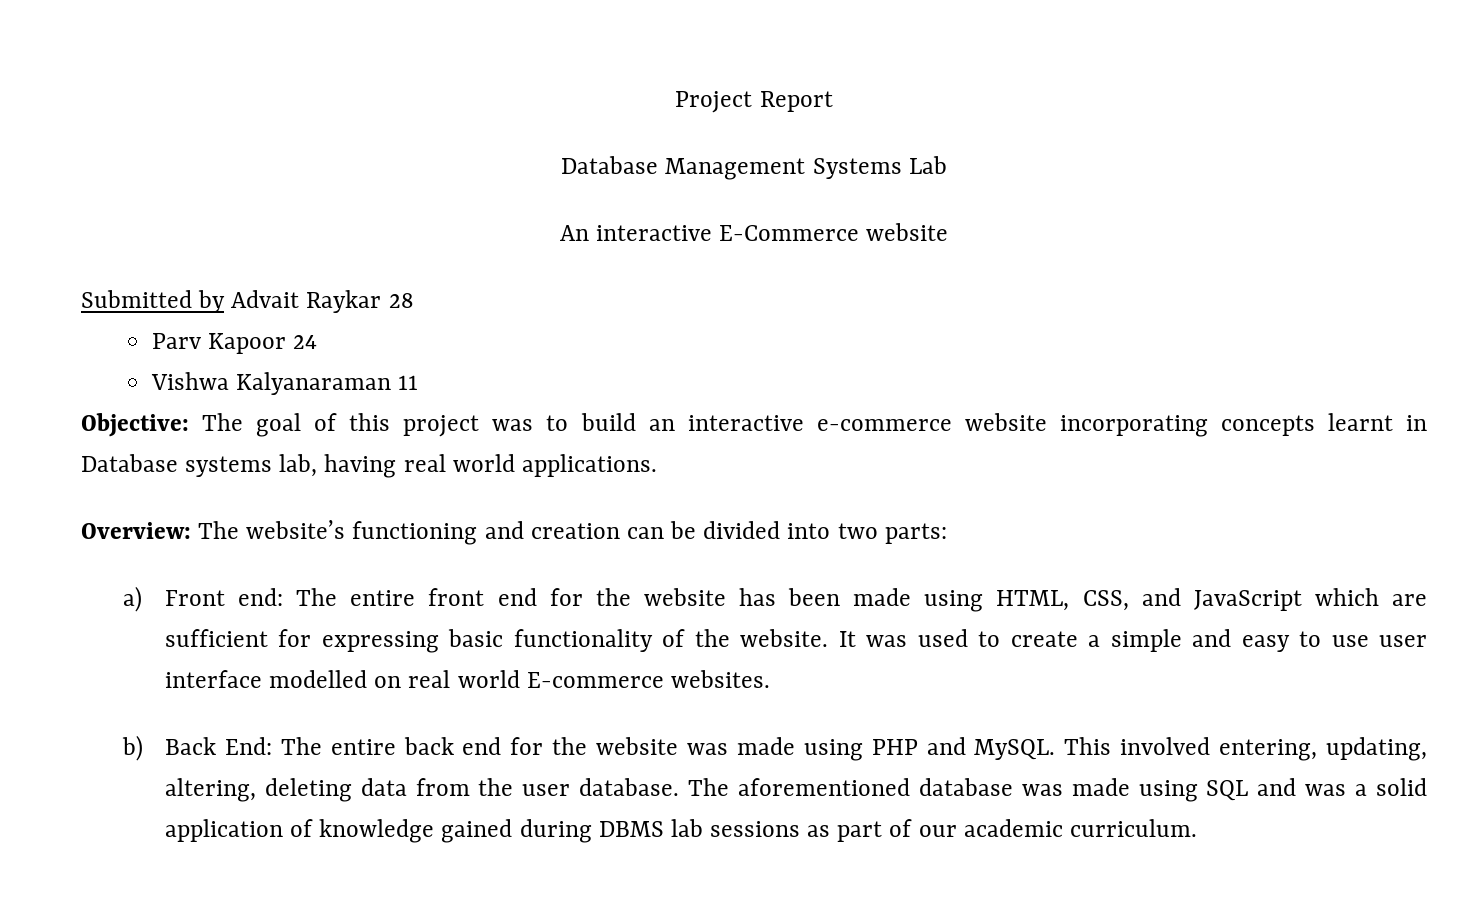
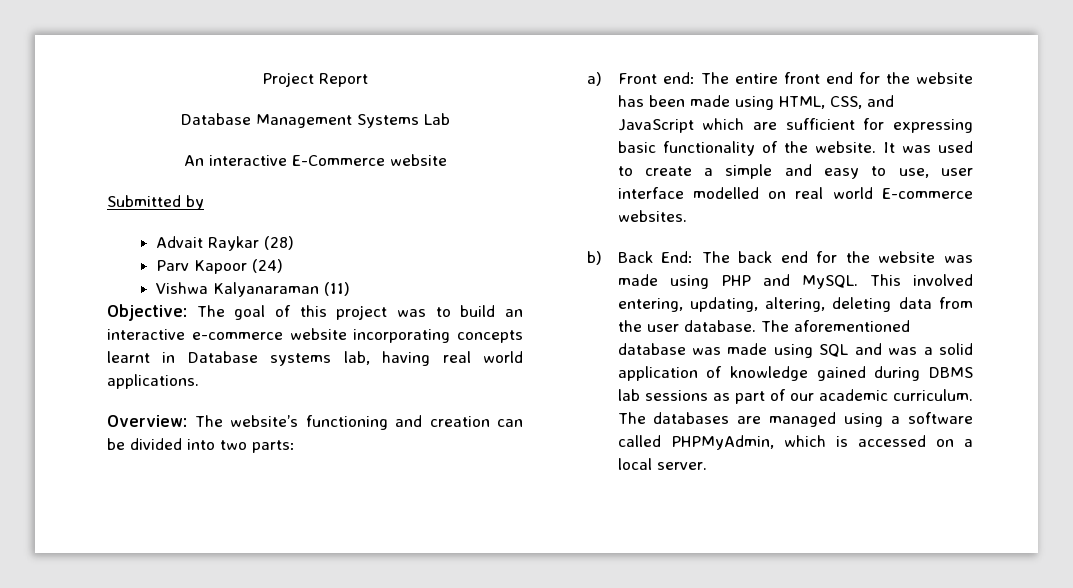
- Submitted by Advait Raykar 28
+ Submitted by
+ Advait Raykar (28)
- Parv Kapoor 24
+ Parv Kapoor (24)
- Vishwa Kalyanaraman 11
+ Vishwa Kalyanaraman (11)
- It was used to create a simple and easy to use user interface modelled on real world E-commerce websites.
+ It was used to create a simple and easy to use, user interface modelled on real world E-commerce websites.
- b) Back End: The entire back end for the website was made using PHP and MySQL.
+ b) Back End: The back end for the website was made using PHP and MySQL.
+ The databases are managed using a software called PHPMyAdmin, which is accessed on a local server.

